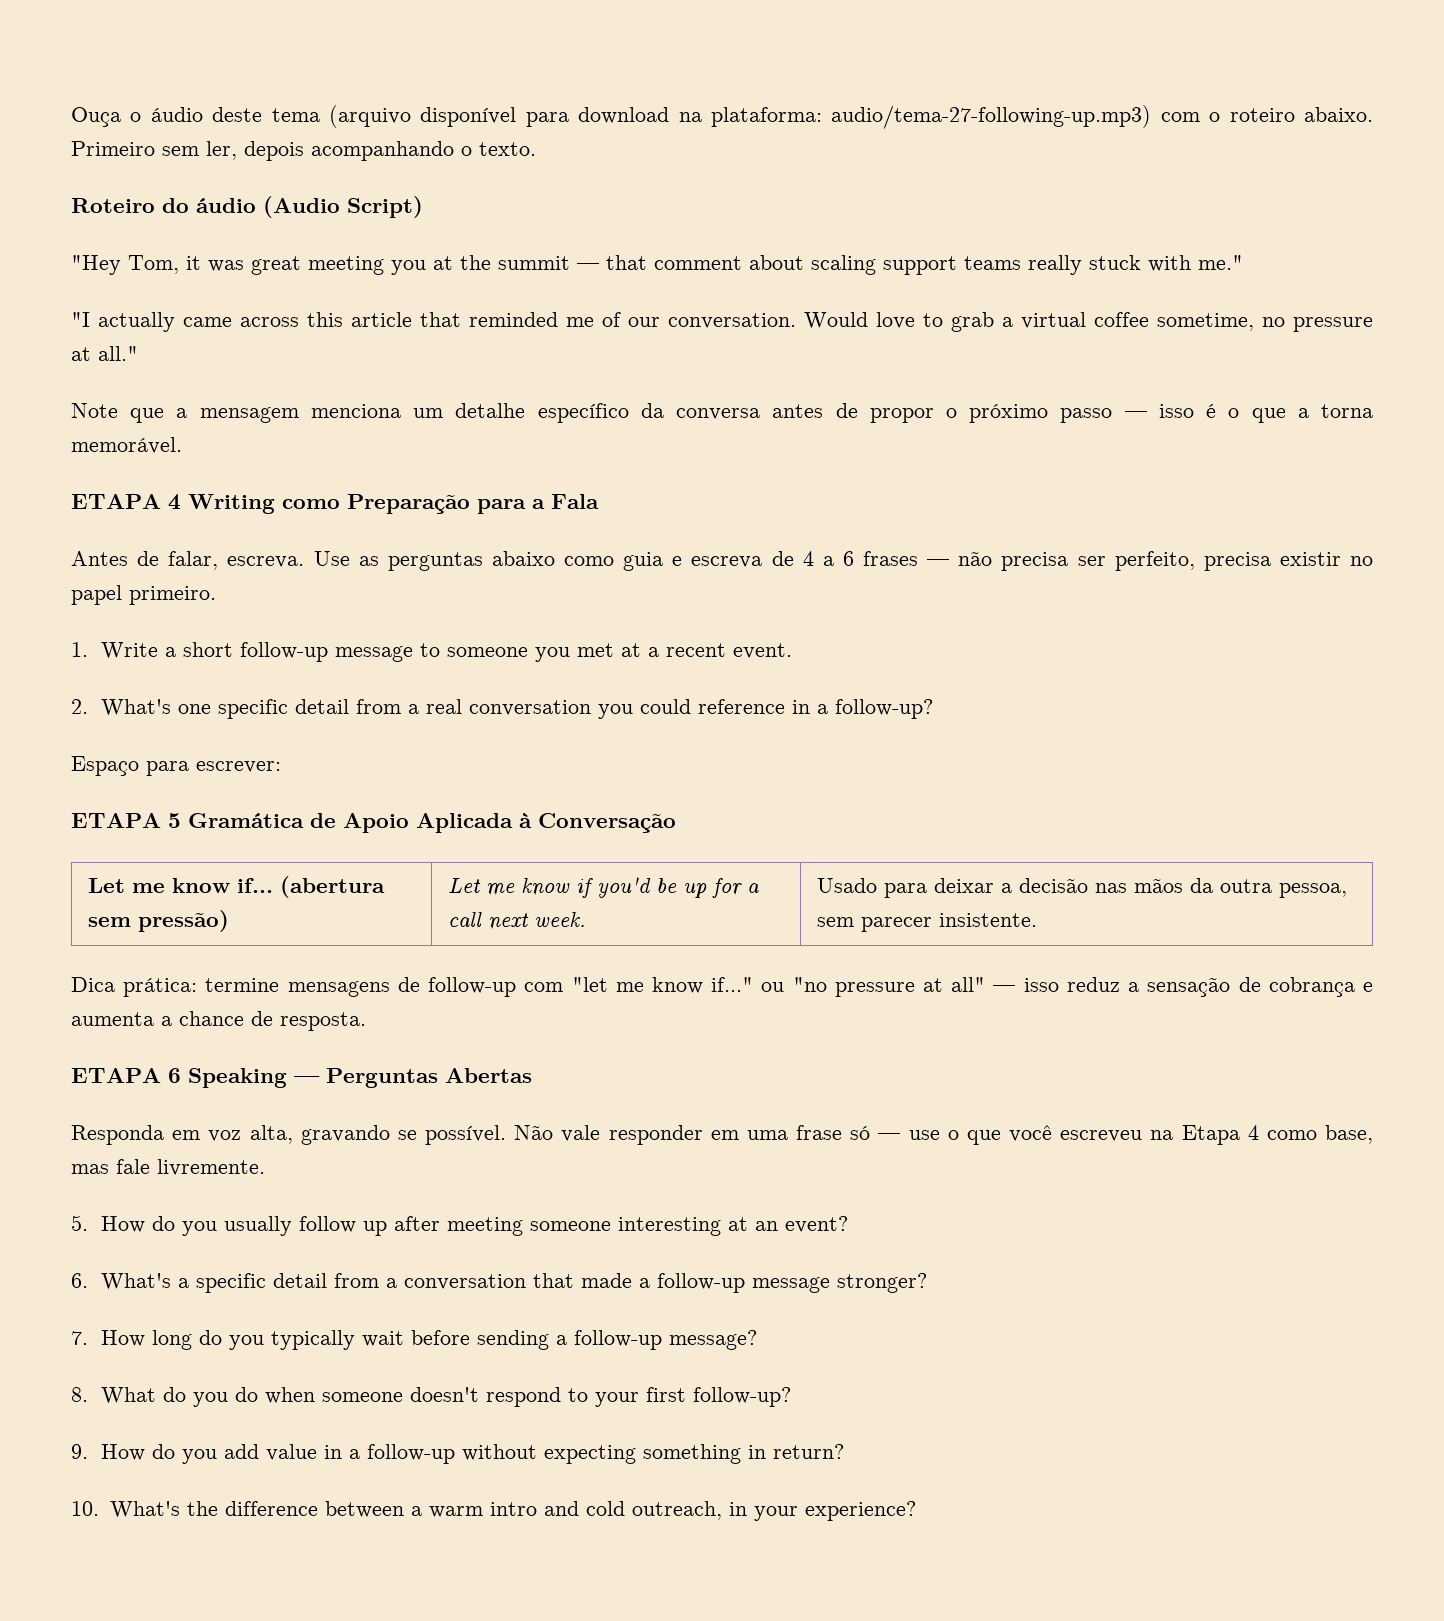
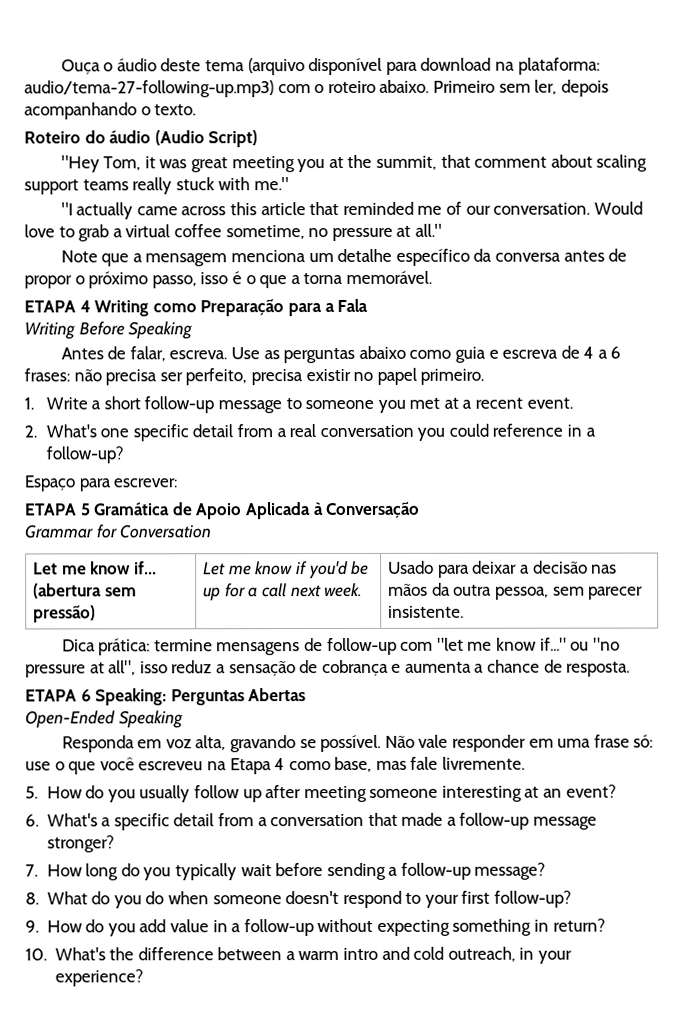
- "Hey Tom, it was great meeting you at the summit — that comment about scaling support teams really stuck with me."
+ "Hey Tom, it was great meeting you at the summit, that comment about scaling support teams really stuck with me."
- Note que a mensagem menciona um detalhe específico da conversa antes de propor o próximo passo — isso é o que a torna memorável.
+ Note que a mensagem menciona um detalhe específico da conversa antes de propor o próximo passo, isso é o que a torna memorável.
+ Writing Before Speaking
- Use as perguntas abaixo como guia e escreva de 4 a 6 frases — não precisa ser perfeito, precisa existir no papel primeiro.
+ Use as perguntas abaixo como guia e escreva de 4 a 6 frases: não precisa ser perfeito, precisa existir no papel primeiro.
+ Grammar for Conversation
- Dica prática: termine mensagens de follow-up com "let me know if..." ou "no pressure at all" — isso reduz a sensação de cobrança e aumenta a chance de resposta.
+ Dica prática: termine mensagens de follow-up com "let me know if..." ou "no pressure at all", isso reduz a sensação de cobrança e aumenta a chance de resposta.
- ETAPA 6 Speaking — Perguntas Abertas
+ ETAPA 6 Speaking: Perguntas Abertas
+ Open-Ended Speaking
- Não vale responder em uma frase só — use o que você escreveu na Etapa 4 como base, mas fale livremente.
+ Não vale responder em uma frase só: use o que você escreveu na Etapa 4 como base, mas fale livremente.

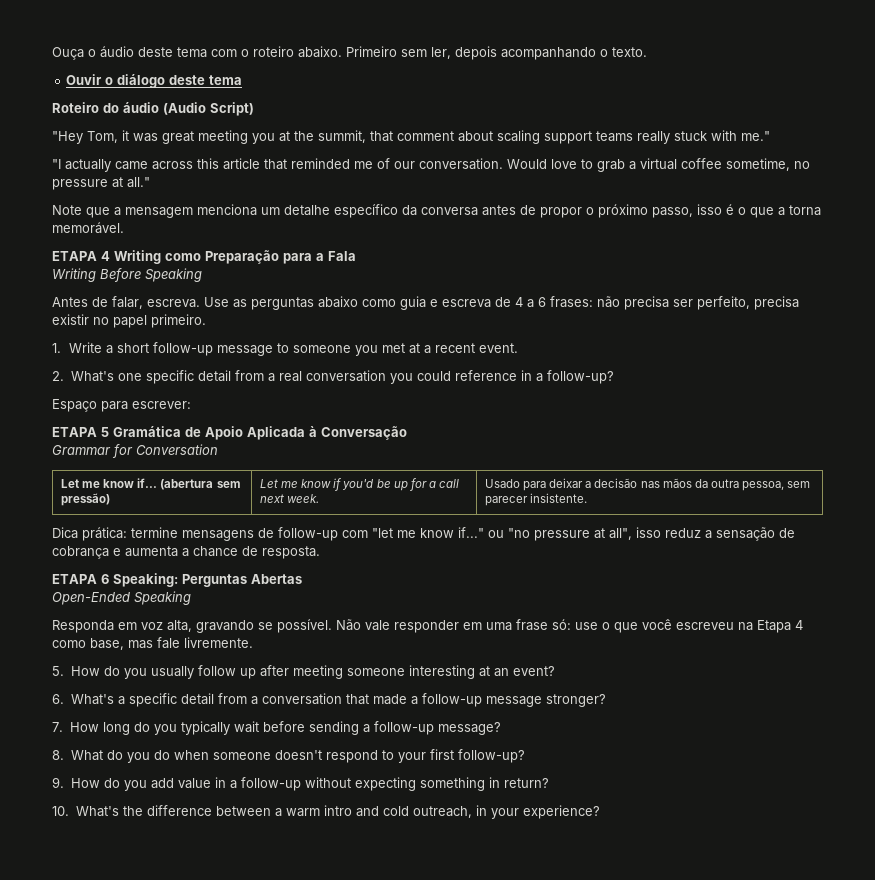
- Ouça o áudio deste tema (arquivo disponível para download na plataforma: audio/tema-27-following-up.mp3) com o roteiro abaixo.
+ Ouça o áudio deste tema com o roteiro abaixo.
+ Ouvir o diálogo deste tema

